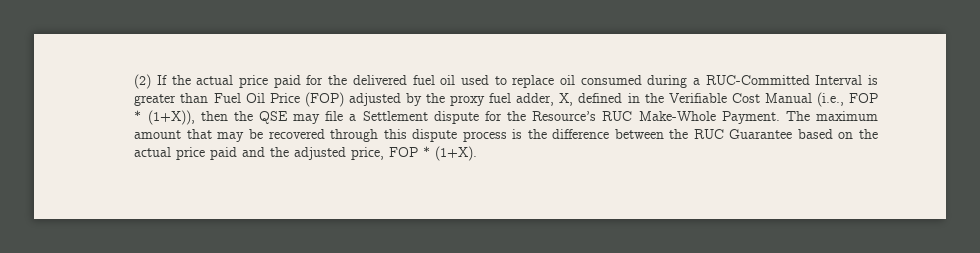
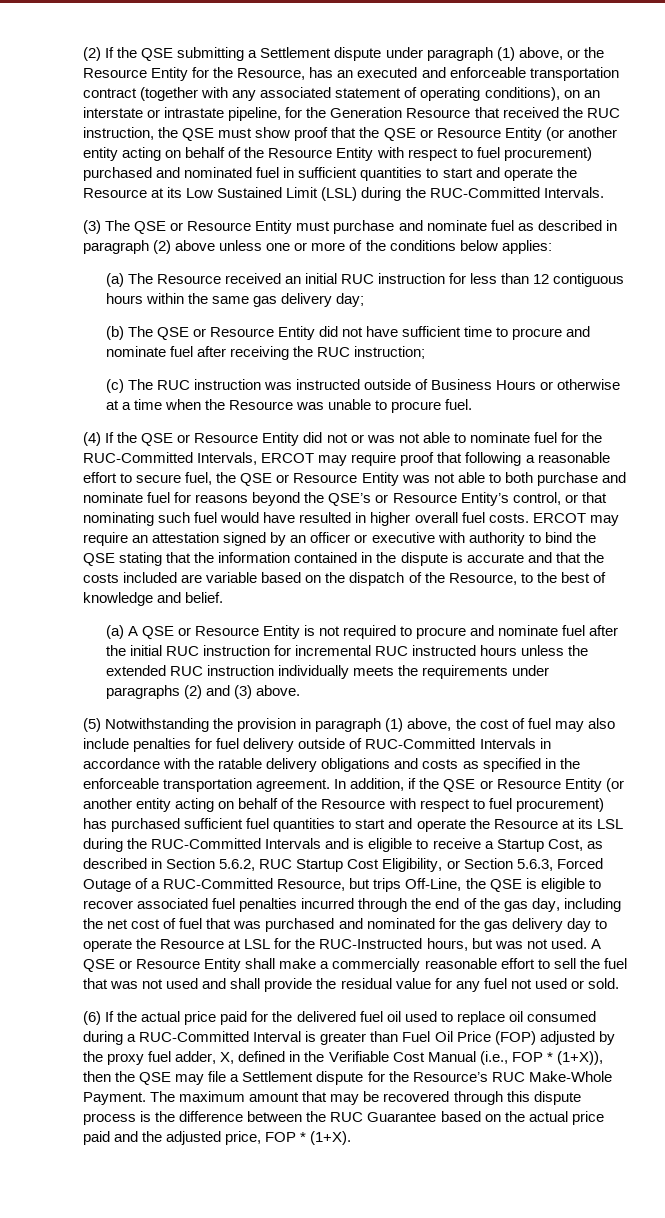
- (2) If the actual price paid for the delivered fuel oil used to replace oil consumed during a RUC-Committed Interval is greater than Fuel Oil Price (FOP) adjusted by the proxy fuel adder, X, defined in the Verifiable Cost Manual (i.e., FOP * (1+X)), then the QSE may file a Settlement dispute for the Resource’s RUC Make-Whole Payment.
+ (2) If the QSE submitting a Settlement dispute under paragraph (1) above, or the Resource Entity for the Resource, has an executed and enforceable transportation contract (together with any associated statement of operating conditions), on an interstate or intrastate pipeline, for the Generation Resource that received the RUC instruction, the QSE must show proof that the QSE or Resource Entity (or another entity acting on behalf of the Resource Entity with respect to fuel procurement) purchased and nominated fuel in sufficient quantities to start and operate the Resource at its Low Sustained Limit (LSL) during the RUC-Committed Intervals.
+ (3) The QSE or Resource Entity must purchase and nominate fuel as described in paragraph (2) above unless one or more of the conditions below applies:
+ (a) The Resource received an initial RUC instruction for less than 12 contiguous hours within the same gas delivery day;
+ (b) The QSE or Resource Entity did not have sufficient time to procure and nominate fuel after receiving the RUC instruction;
+ (c) The RUC instruction was instructed outside of Business Hours or otherwise at a time when the Resource was unable to procure fuel.
+ (4) If the QSE or Resource Entity did not or was not able to nominate fuel for the RUC-Committed Intervals, ERCOT may require proof that following a reasonable effort to secure fuel, the QSE or Resource Entity was not able to both purchase and nominate fuel for reasons beyond the QSE’s or Resource Entity’s control, or that nominating such fuel would have resulted in higher overall fuel costs. ERCOT may require an attestation signed by an officer or executive with authority to bind the QSE stating that the information contained in the dispute is accurate and that the costs included are variable based on the dispatch of the Resource, to the best of knowledge and belief.
+ (a) A QSE or Resource Entity is not required to procure and nominate fuel after the initial RUC instruction for incremental RUC instructed hours unless the extended RUC instruction individually meets the requirements under paragraphs (2) and (3) above.
+ (5) Notwithstanding the provision in paragraph (1) above, the cost of fuel may also include penalties for fuel delivery outside of RUC-Committed Intervals in accordance with the ratable delivery obligations and costs as specified in the enforceable transportation agreement. In addition, if the QSE or Resource Entity (or another entity acting on behalf of the Resource with respect to fuel procurement) has purchased sufficient fuel quantities to start and operate the Resource at its LSL during the RUC-Committed Intervals and is eligible to receive a Startup Cost, as described in Section 5.6.2, RUC Startup Cost Eligibility, or Section 5.6.3, Forced Outage of a RUC-Committed Resource, but trips Off-Line, the QSE is eligible to recover associated fuel penalties incurred through the end of the gas day, including the net cost of fuel that was purchased and nominated for the gas delivery day to operate the Resource at LSL for the RUC-Instructed hours, but was not used. A QSE or Resource Entity shall make a commercially reasonable effort to sell the fuel that was not used and shall provide the residual value for any fuel not used or sold.
+ (6) If the actual price paid for the delivered fuel oil used to replace oil consumed during a RUC-Committed Interval is greater than Fuel Oil Price (FOP) adjusted by the proxy fuel adder, X, defined in the Verifiable Cost Manual (i.e., FOP * (1+X)), then the QSE may file a Settlement dispute for the Resource’s RUC Make-Whole Payment.

